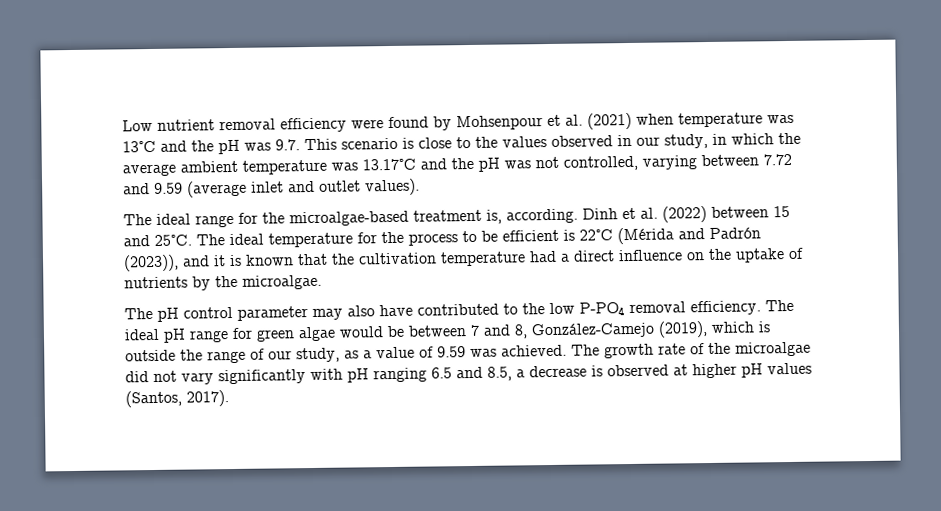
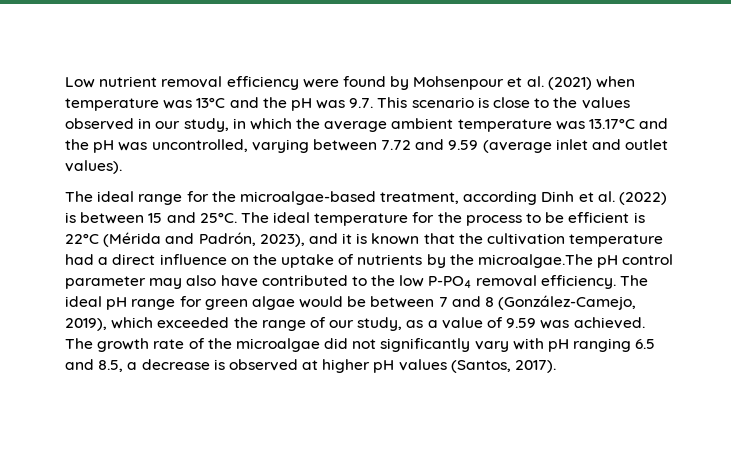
- Low nutrient removal efficiency were found by Mohsenpour et al. (2021) when temperature was 13°C and the pH was 9.7. This scenario is close to the values observed in our study, in which the average ambient temperature was 13.17°C and the pH was not controlled, varying between 7.72 and 9.59 (average inlet and outlet values).
+ Low nutrient removal efficiency were found by Mohsenpour et al. (2021) when temperature was 13°C and the pH was 9.7. This scenario is close to the values observed in our study, in which the average ambient temperature was 13.17°C and the pH was uncontrolled, varying between 7.72 and 9.59 (average inlet and outlet values).
- The ideal range for the microalgae-based treatment is, according. Dinh et al. (2022) between 15 and 25°C.
+ The ideal range for the microalgae-based treatment, according Dinh et al. (2022) is between 15 and 25°C.
- The ideal temperature for the process to be efficient is 22°C (Mérida and Padrón (2023)), and it is known that the cultivation temperature had a direct influence on the uptake of nutrients by the microalgae.
- The pH control parameter may also have contributed to the low P-PO4 removal efficiency.
+ The ideal temperature for the process to be efficient is 22°C (Mérida and Padrón, 2023), and it is known that the cultivation temperature had a direct influence on the uptake of nutrients by the microalgae.The pH control parameter may also have contributed to the low P-PO4 removal efficiency.
- The ideal pH range for green algae would be between 7 and 8, González-Camejo (2019), which is outside the range of our study, as a value of 9.59 was achieved.
+ The ideal pH range for green algae would be between 7 and 8 (González-Camejo, 2019), which exceeded the range of our study, as a value of 9.59 was achieved.
- The growth rate of the microalgae did not vary significantly with pH ranging 6.5 and 8.5, a decrease is observed at higher pH values (Santos, 2017).
+ The growth rate of the microalgae did not significantly vary with pH ranging 6.5 and 8.5, a decrease is observed at higher pH values (Santos, 2017).

